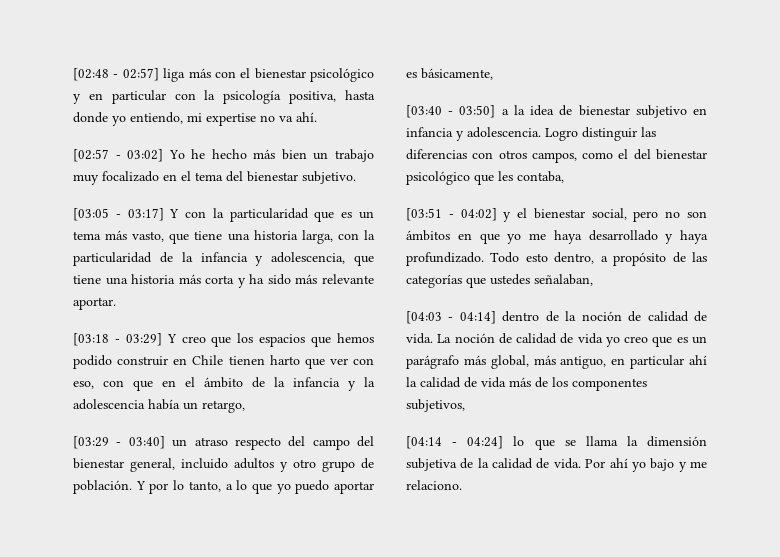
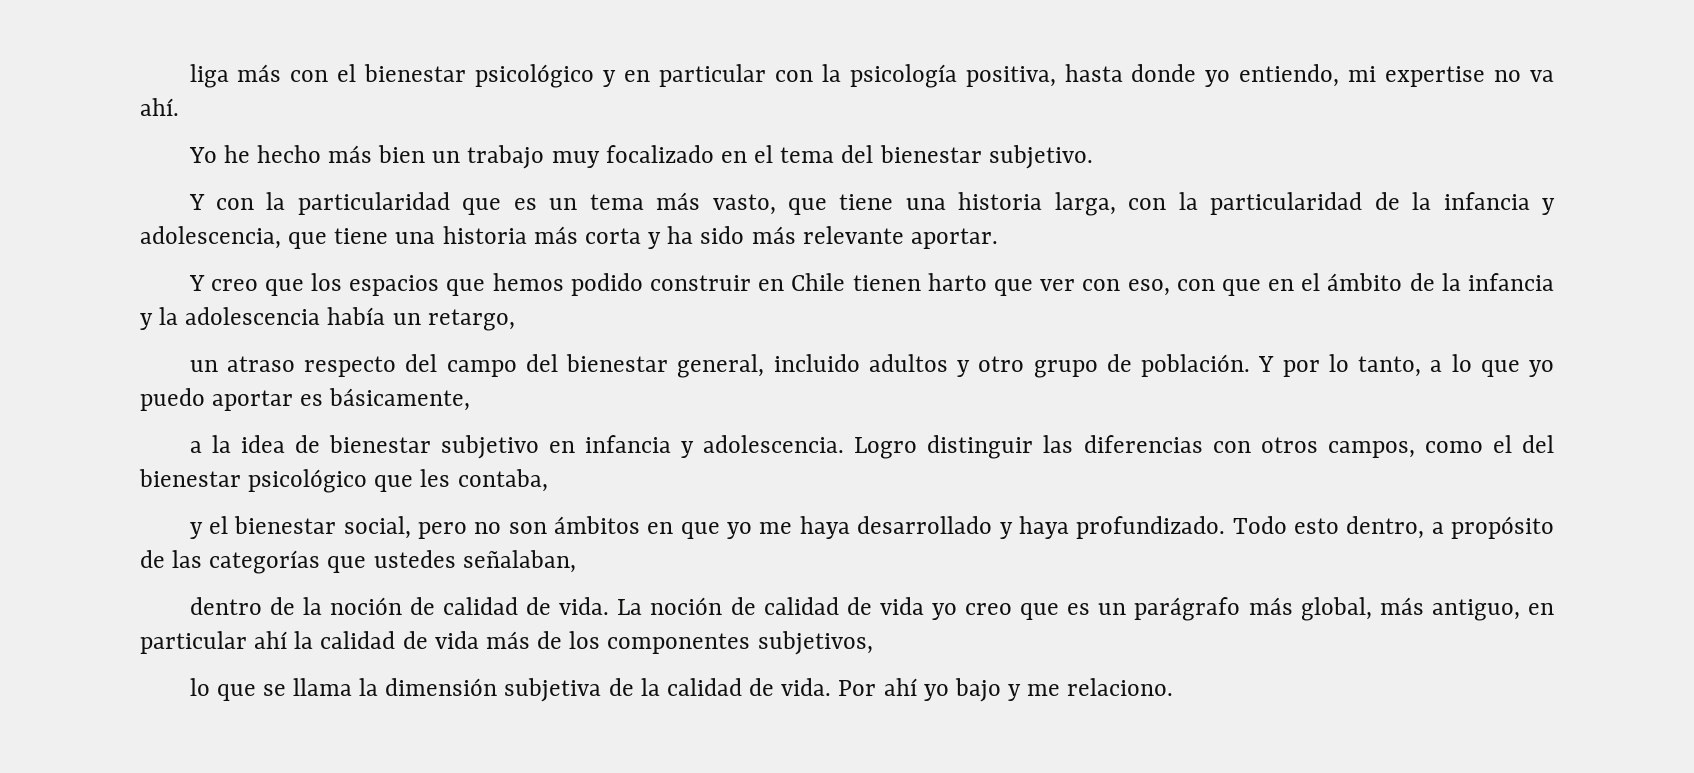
- [02:48 - 02:57] liga más con el bienestar psicológico y en particular con la psicología positiva, hasta donde yo entiendo, mi expertise no va ahí.
+ liga más con el bienestar psicológico y en particular con la psicología positiva, hasta donde yo entiendo, mi expertise no va ahí.
- [02:57 - 03:02] Yo he hecho más bien un trabajo muy focalizado en el tema del bienestar subjetivo.
+ Yo he hecho más bien un trabajo muy focalizado en el tema del bienestar subjetivo.
- [03:05 - 03:17] Y con la particularidad que es un tema más vasto, que tiene una historia larga, con la particularidad de la infancia y adolescencia, que tiene una historia más corta y ha sido más relevante aportar.
+ Y con la particularidad que es un tema más vasto, que tiene una historia larga, con la particularidad de la infancia y adolescencia, que tiene una historia más corta y ha sido más relevante aportar.
- [03:18 - 03:29] Y creo que los espacios que hemos podido construir en Chile tienen harto que ver con eso, con que en el ámbito de la infancia y la adolescencia había un retargo,
+ Y creo que los espacios que hemos podido construir en Chile tienen harto que ver con eso, con que en el ámbito de la infancia y la adolescencia había un retargo,
- [03:29 - 03:40] un atraso respecto del campo del bienestar general, incluido adultos y otro grupo de población.
+ un atraso respecto del campo del bienestar general, incluido adultos y otro grupo de población.
- [03:40 - 03:50] a la idea de bienestar subjetivo en infancia y adolescencia.
+ a la idea de bienestar subjetivo en infancia y adolescencia.
- [03:51 - 04:02] y el bienestar social, pero no son ámbitos en que yo me haya desarrollado y haya profundizado.
+ y el bienestar social, pero no son ámbitos en que yo me haya desarrollado y haya profundizado.
- [04:03 - 04:14] dentro de la noción de calidad de vida.
+ dentro de la noción de calidad de vida.
- [04:14 - 04:24] lo que se llama la dimensión subjetiva de la calidad de vida.
+ lo que se llama la dimensión subjetiva de la calidad de vida.

